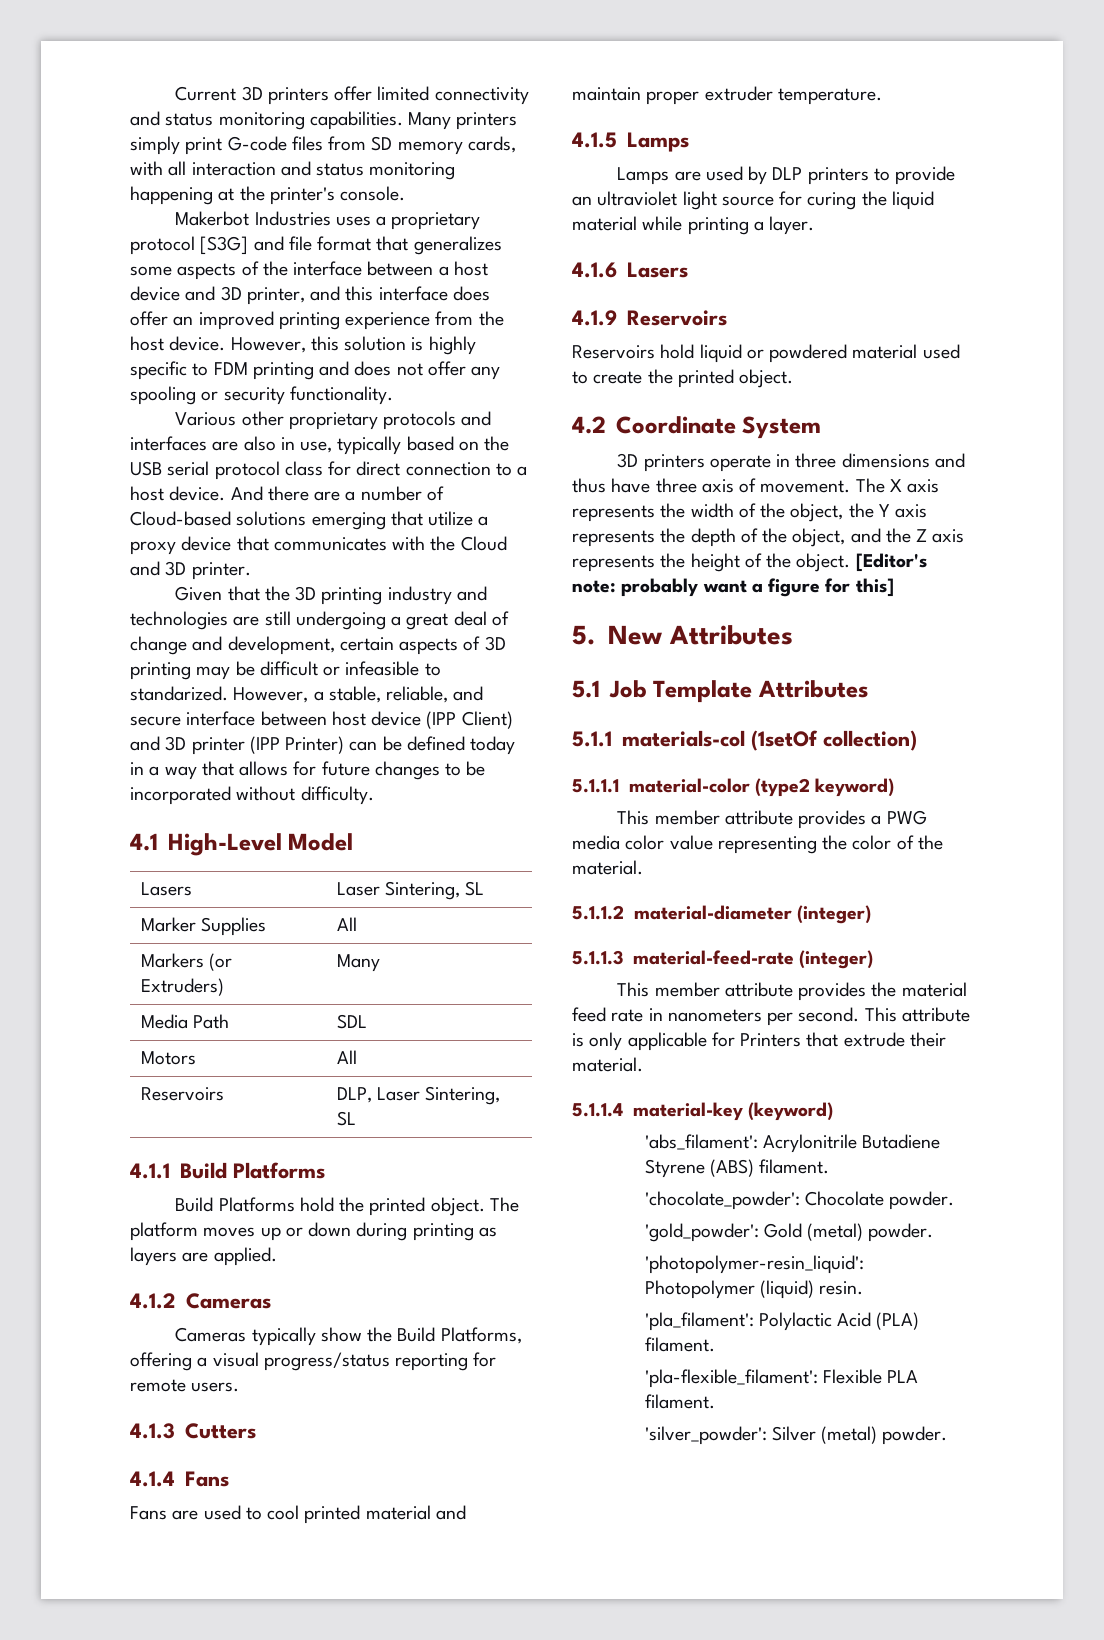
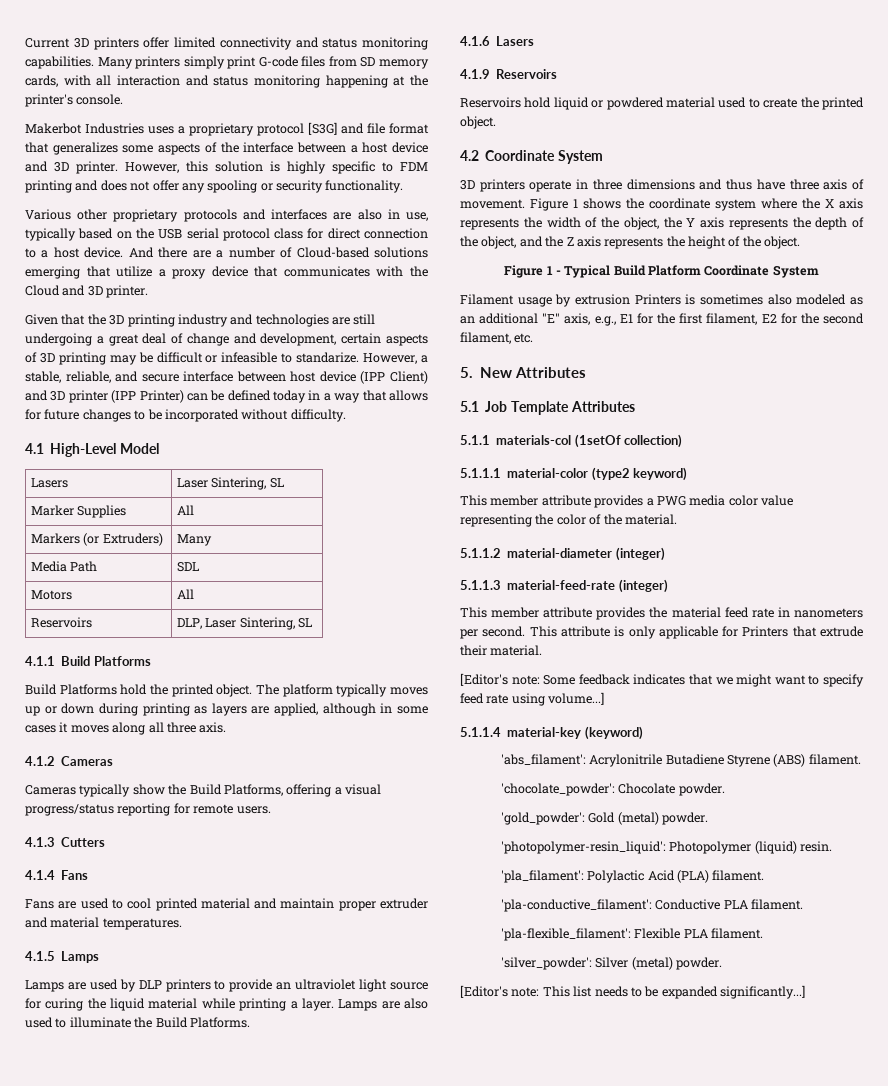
- Makerbot Industries uses a proprietary protocol [S3G] and file format that generalizes some aspects of the interface between a host device and 3D printer, and this interface does offer an improved printing experience from the host device.
+ Makerbot Industries uses a proprietary protocol [S3G] and file format that generalizes some aspects of the interface between a host device and 3D printer.
- Given that the 3D printing industry and technologies are still undergoing a great deal of change and development, certain aspects of 3D printing may be difficult or infeasible to standarized.
+ Given that the 3D printing industry and technologies are still undergoing a great deal of change and development, certain aspects of 3D printing may be difficult or infeasible to standarize.
- The platform moves up or down during printing as layers are applied.
+ The platform typically moves up or down during printing as layers are applied, although in some cases it moves along all three axis.
- Fans are used to cool printed material and maintain proper extruder temperature.
+ Fans are used to cool printed material and maintain proper extruder and material temperatures.
+ Lamps are also used to illuminate the Build Platforms.
- The X axis represents the width of the object, the Y axis represents the depth of the object, and the Z axis represents the height of the object. [Editor's note: probably want a figure for this]
+ Figure 1 shows the coordinate system where the X axis represents the width of the object, the Y axis represents the depth of the object, and the Z axis represents the height of the object.
+ Figure 1 - Typical Build Platform Coordinate System
+ Filament usage by extrusion Printers is sometimes also modeled as an additional "E" axis, e.g., E1 for the first filament, E2 for the second filament, etc.
+ [Editor's note: Some feedback indicates that we might want to specify feed rate using volume...]
+ 'pla-conductive_filament': Conductive PLA filament.
+ [Editor's note: This list needs to be expanded significantly...]

